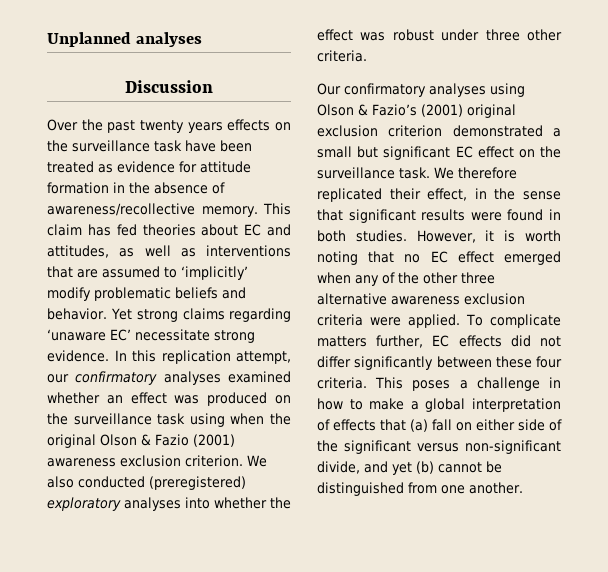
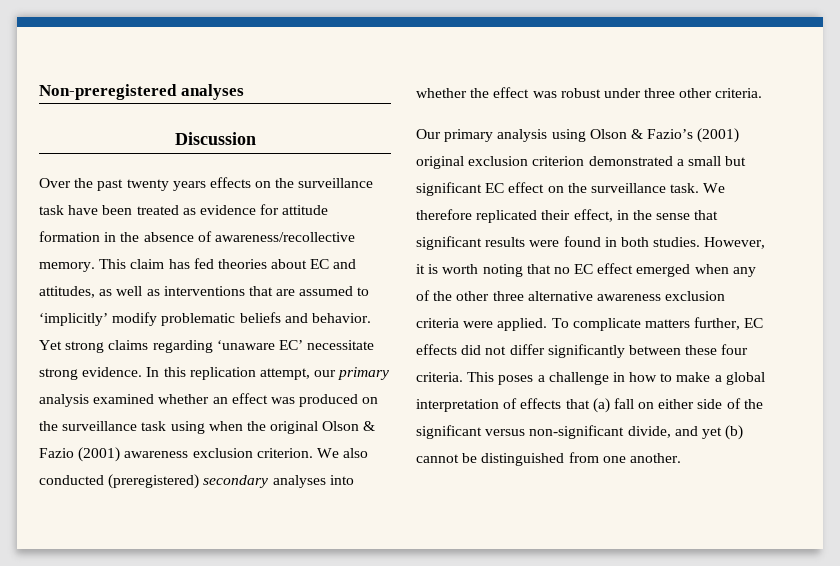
- Unplanned analyses
+ Non-preregistered analyses
- In this replication attempt, our confirmatory analyses examined whether an effect was produced on the surveillance task using when the original Olson & Fazio (2001) awareness exclusion criterion.
+ In this replication attempt, our primary analysis examined whether an effect was produced on the surveillance task using when the original Olson & Fazio (2001) awareness exclusion criterion.
- We also conducted (preregistered) exploratory analyses into whether the effect was robust under three other criteria.
+ We also conducted (preregistered) secondary analyses into whether the effect was robust under three other criteria.
- Our confirmatory analyses using Olson & Fazio’s (2001) original exclusion criterion demonstrated a small but significant EC effect on the surveillance task.
+ Our primary analysis using Olson & Fazio’s (2001) original exclusion criterion demonstrated a small but significant EC effect on the surveillance task.

